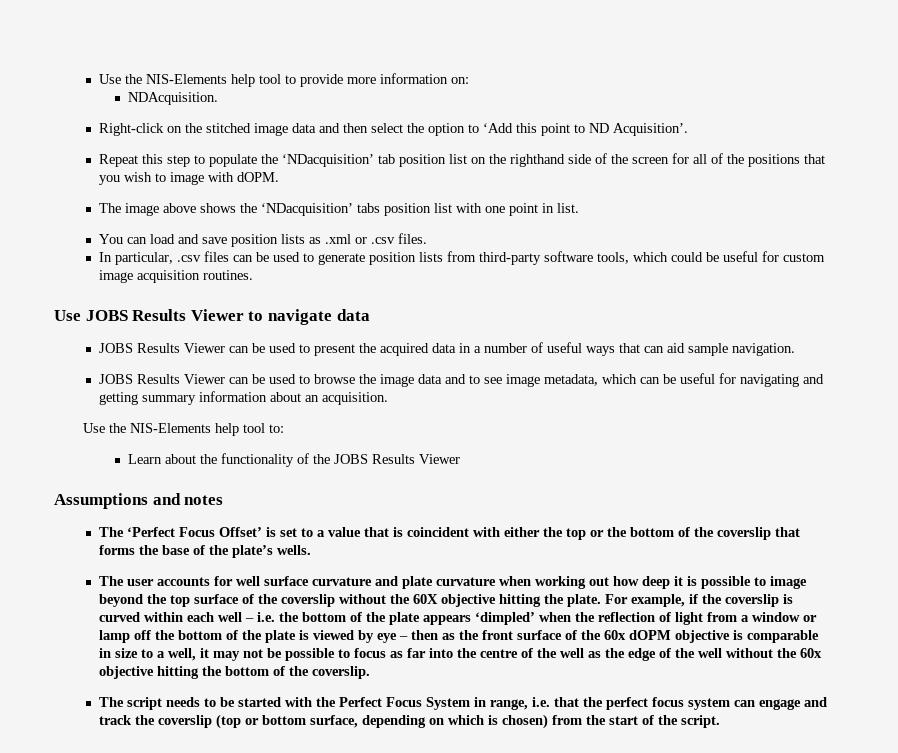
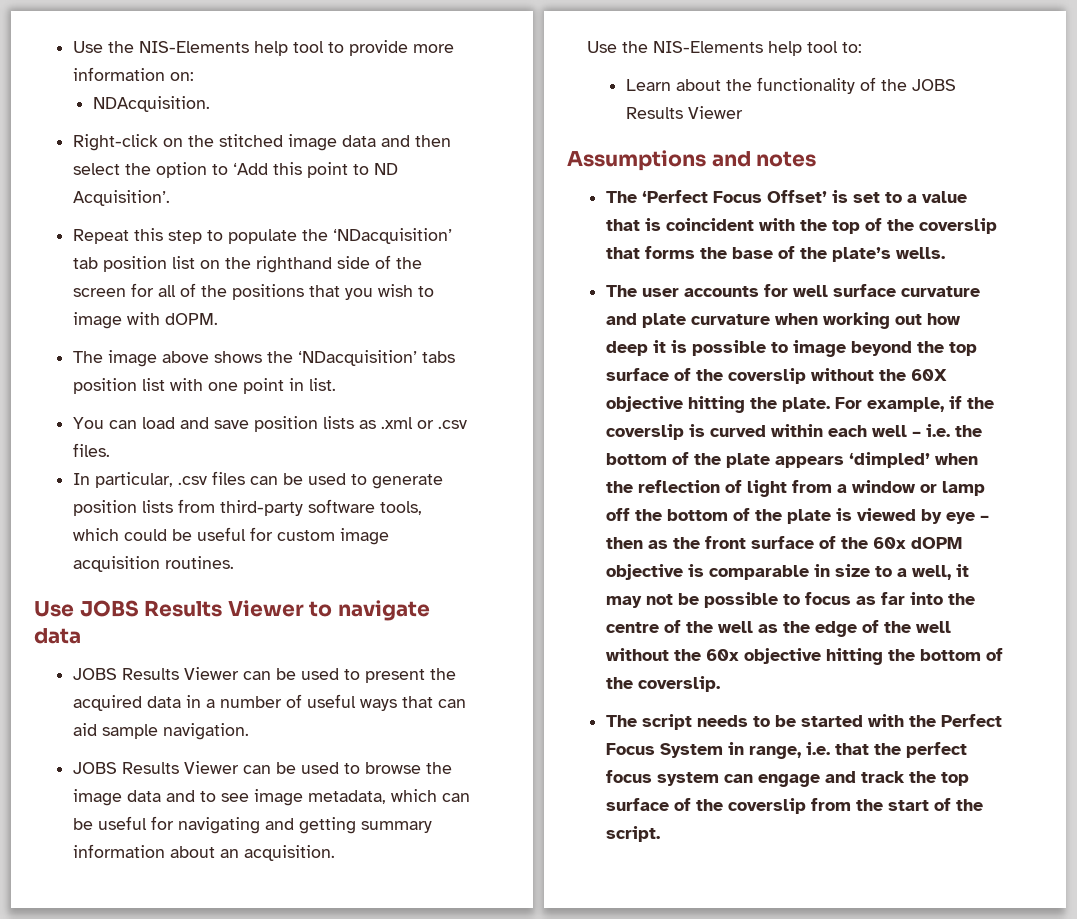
- The ‘Perfect Focus Offset’ is set to a value that is coincident with either the top or the bottom of the coverslip that forms the base of the plate’s wells.
+ The ‘Perfect Focus Offset’ is set to a value that is coincident with the top of the coverslip that forms the base of the plate’s wells.
- The script needs to be started with the Perfect Focus System in range, i.e. that the perfect focus system can engage and track the coverslip (top or bottom surface, depending on which is chosen) from the start of the script.
+ The script needs to be started with the Perfect Focus System in range, i.e. that the perfect focus system can engage and track the top surface of the coverslip from the start of the script.

